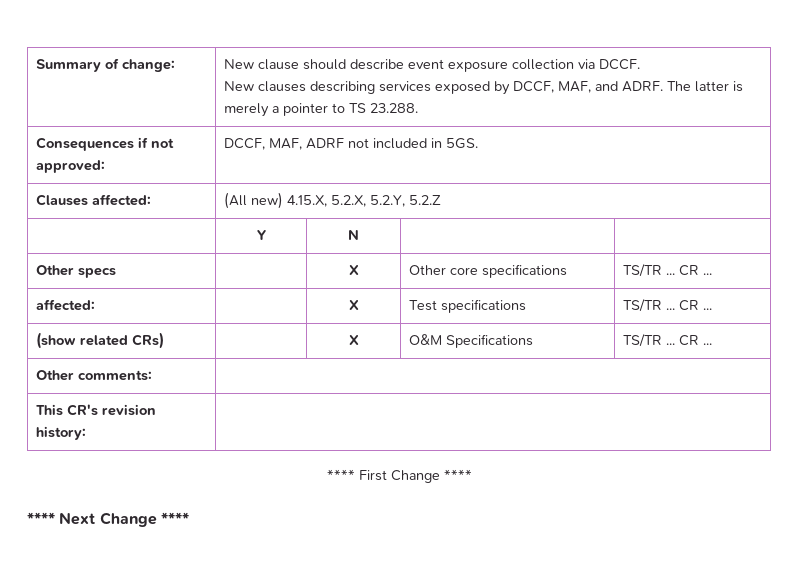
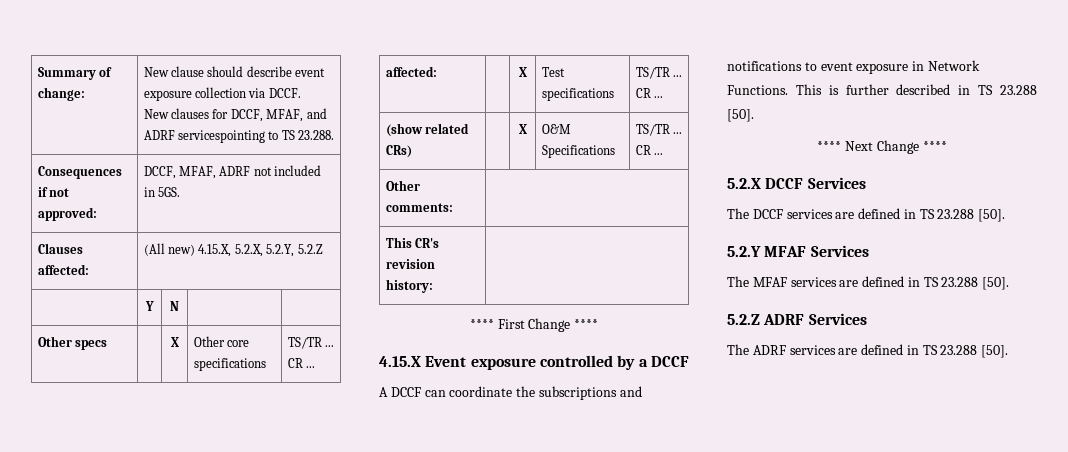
  Summary of change: | New clause should describe event exposure collection via DCCF.
- New clauses describing services exposed by DCCF, MAF, and ADRF. The latter is merely a pointer to TS 23.288.
+ New clauses for DCCF, MFAF, and ADRF servicespointing to TS 23.288.
- Consequences if not approved: | DCCF, MAF, ADRF not included in 5GS.
+ Consequences if not approved: | DCCF, MFAF, ADRF not included in 5GS.
+ 4.15.X Event exposure controlled by a DCCF
+ A DCCF can coordinate the subscriptions and notifications to event exposure in Network Functions. This is further described in TS 23.288 [50].
  **** Next Change ****
+ 5.2.X DCCF Services
+ The DCCF services are defined in TS 23.288 [50].
+ 5.2.Y MFAF Services
+ The MFAF services are defined in TS 23.288 [50].
+ 5.2.Z ADRF Services
+ The ADRF services are defined in TS 23.288 [50].

